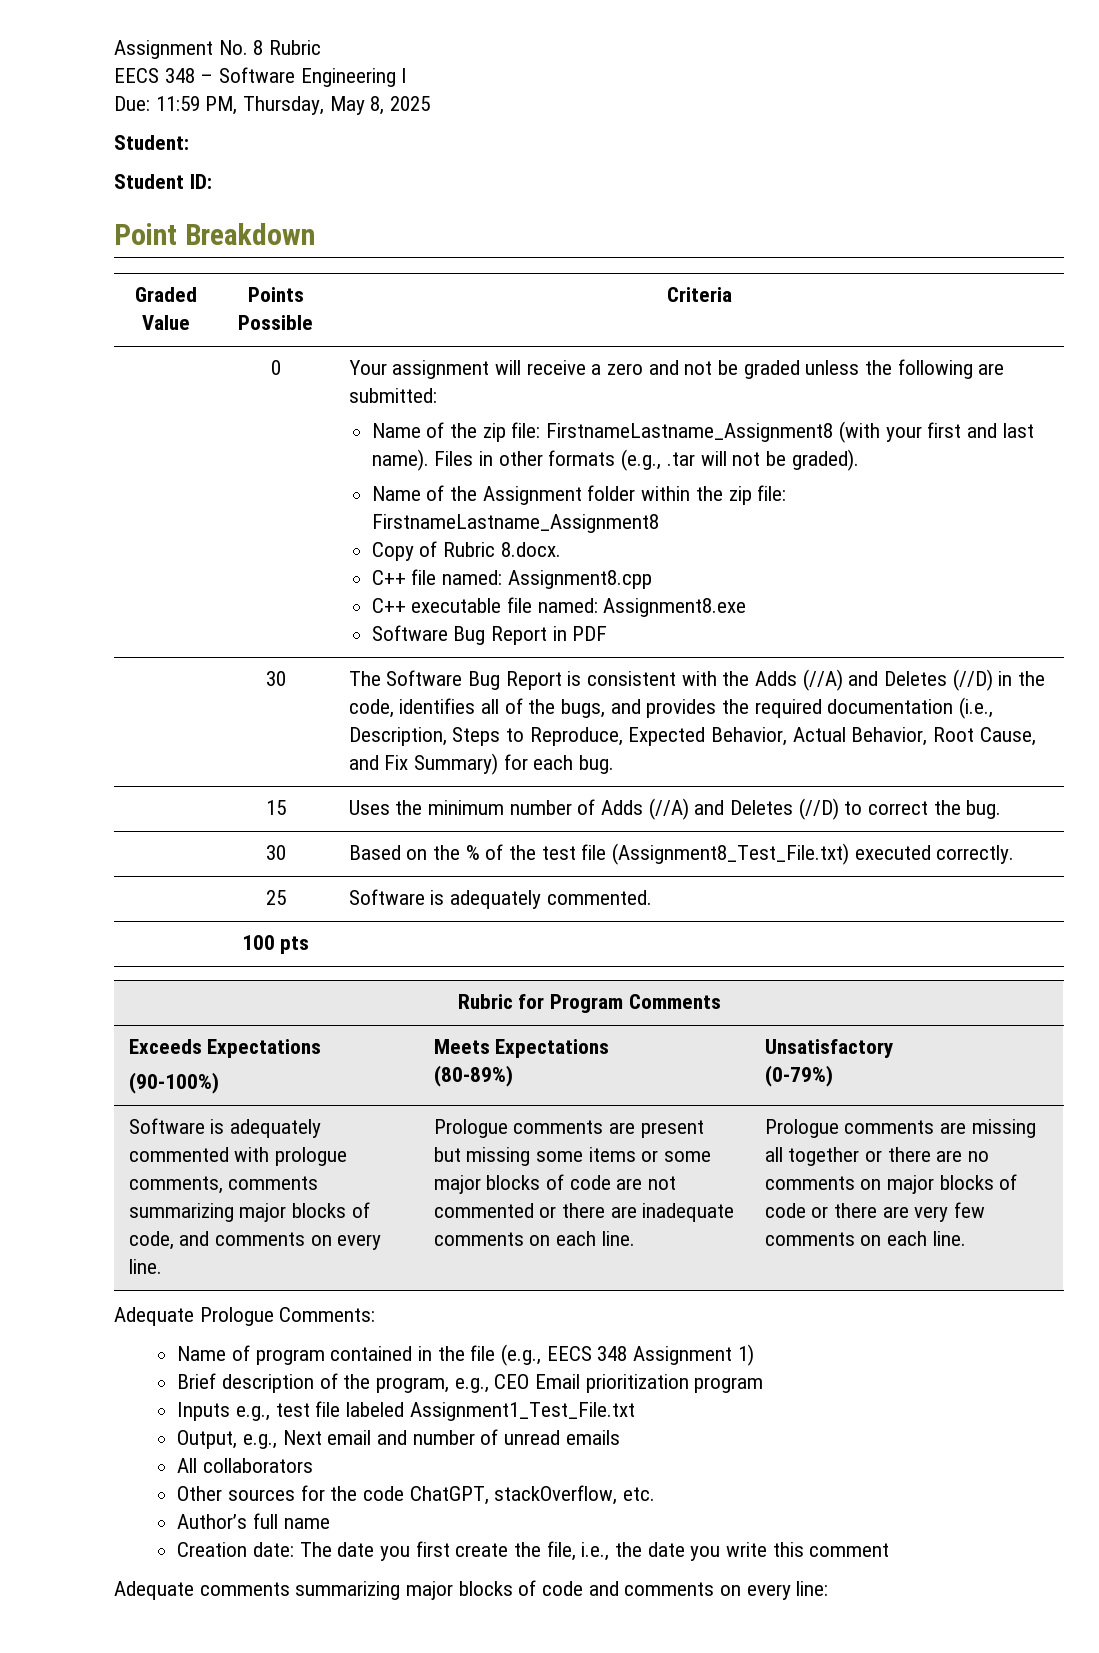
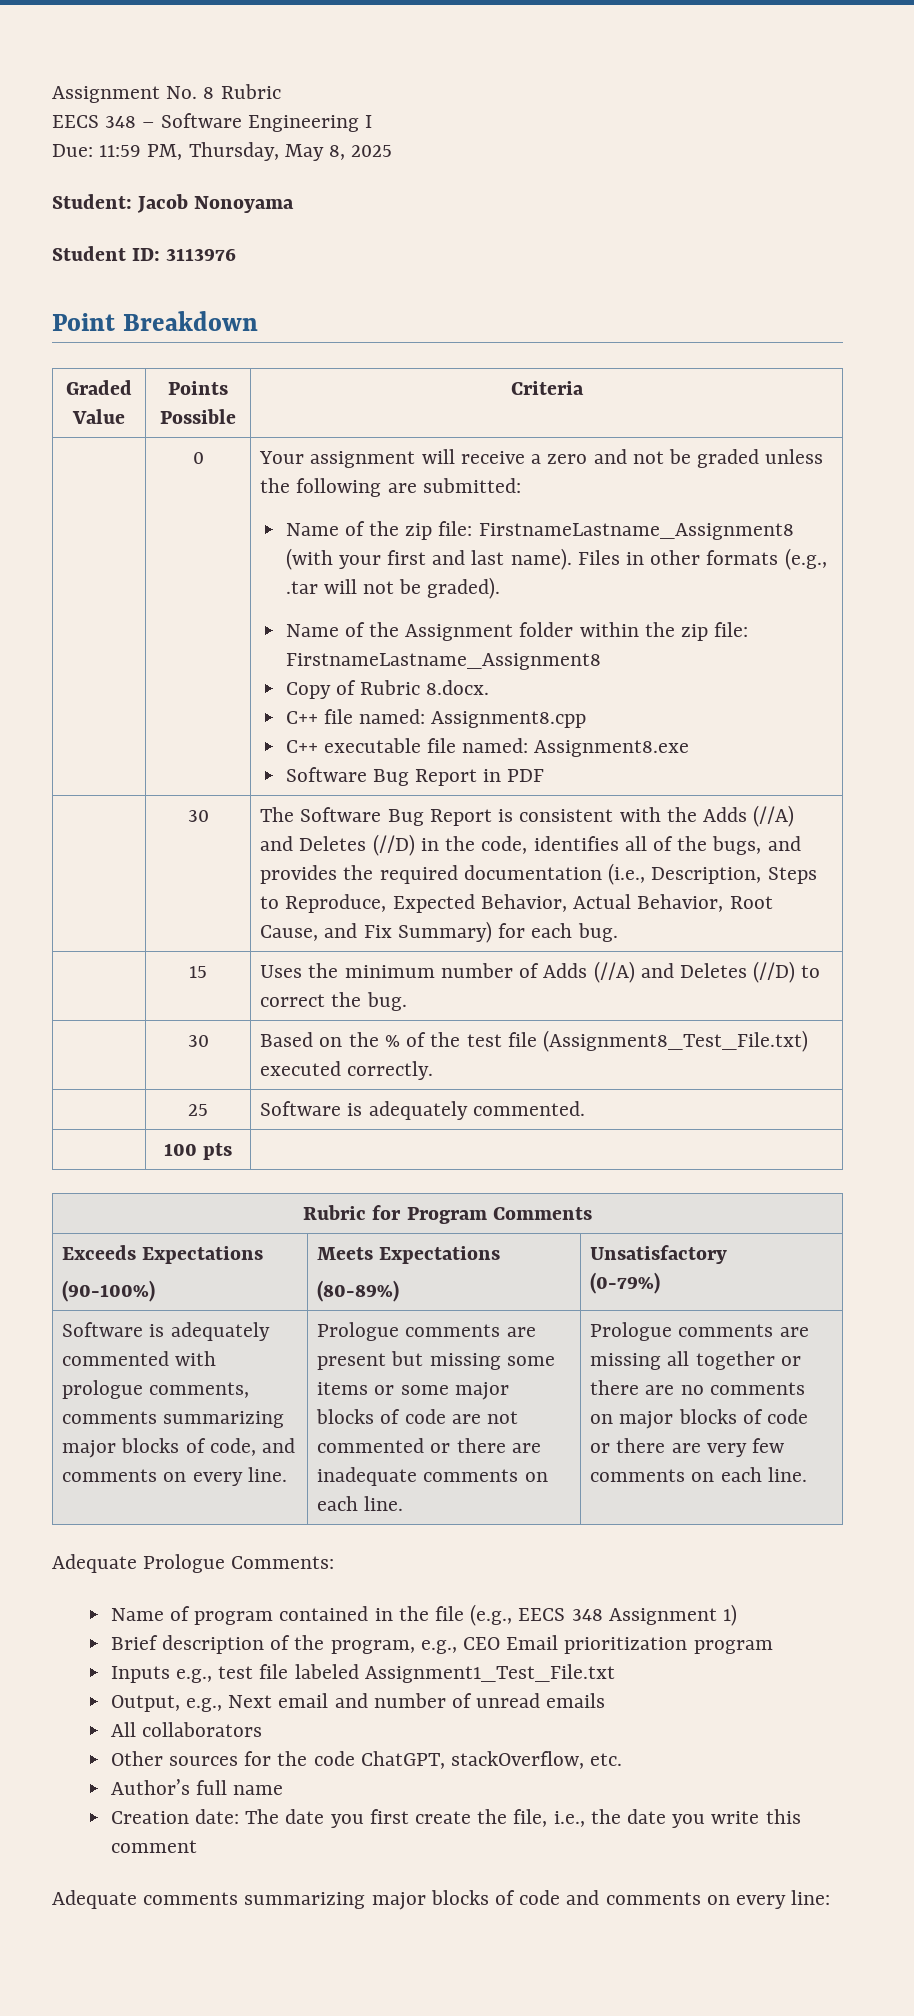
- Student:
+ Student: Jacob Nonoyama
- Student ID:
+ Student ID: 3113976

